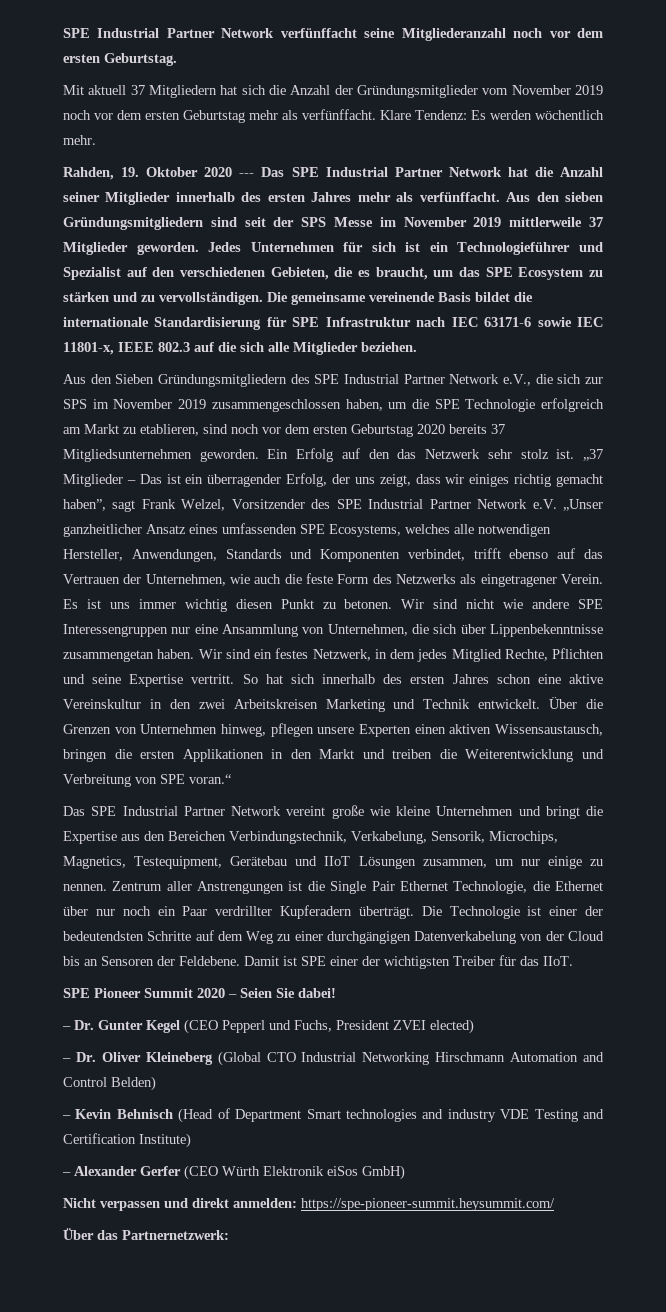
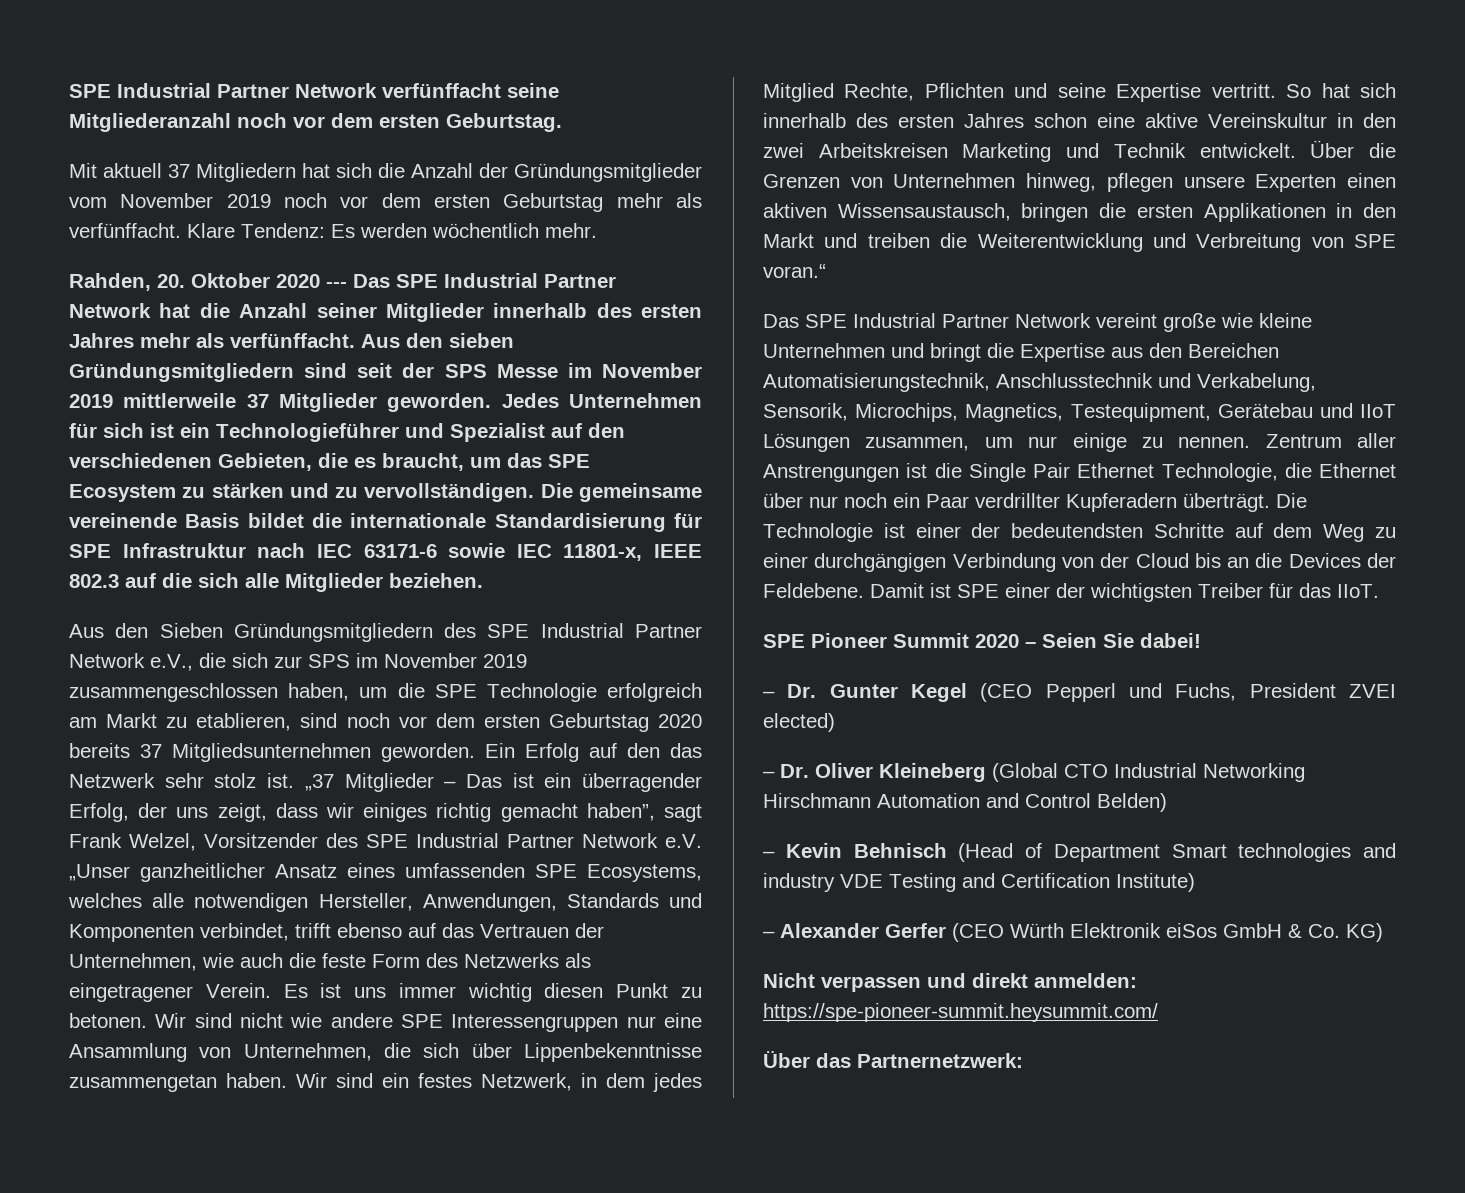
- Rahden, 19. Oktober 2020 --- Das SPE Industrial Partner Network hat die Anzahl seiner Mitglieder innerhalb des ersten Jahres mehr als verfünffacht.
+ Rahden, 20. Oktober 2020 --- Das SPE Industrial Partner Network hat die Anzahl seiner Mitglieder innerhalb des ersten Jahres mehr als verfünffacht.
- Das SPE Industrial Partner Network vereint große wie kleine Unternehmen und bringt die Expertise aus den Bereichen Verbindungstechnik, Verkabelung, Sensorik, Microchips, Magnetics, Testequipment, Gerätebau und IIoT Lösungen zusammen, um nur einige zu nennen.
+ Das SPE Industrial Partner Network vereint große wie kleine Unternehmen und bringt die Expertise aus den Bereichen Automatisierungstechnik, Anschlusstechnik und Verkabelung, Sensorik, Microchips, Magnetics, Testequipment, Gerätebau und IIoT Lösungen zusammen, um nur einige zu nennen.
- Die Technologie ist einer der bedeutendsten Schritte auf dem Weg zu einer durchgängigen Datenverkabelung von der Cloud bis an Sensoren der Feldebene.
+ Die Technologie ist einer der bedeutendsten Schritte auf dem Weg zu einer durchgängigen Verbindung von der Cloud bis an die Devices der Feldebene.
- – Alexander Gerfer (CEO Würth Elektronik eiSos GmbH)
+ – Alexander Gerfer (CEO Würth Elektronik eiSos GmbH & Co. KG)

